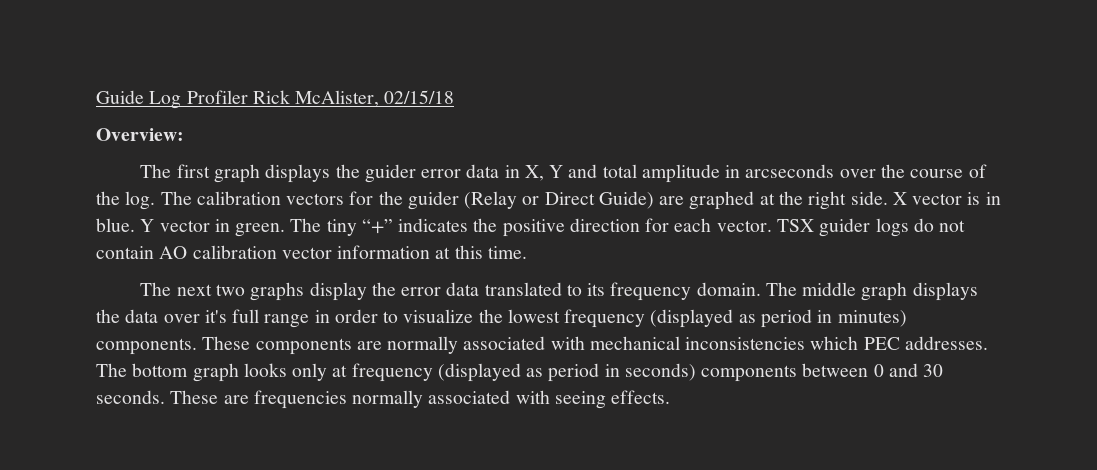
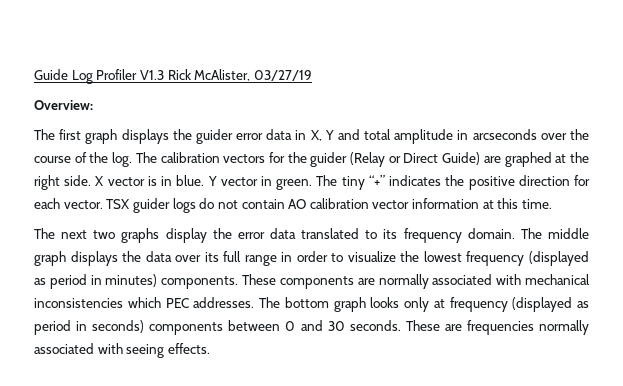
- Guide Log Profiler Rick McAlister, 02/15/18
+ Guide Log Profiler V1.3 Rick McAlister, 03/27/19
- The middle graph displays the data over it's full range in order to visualize the lowest frequency (displayed as period in minutes) components.
+ The middle graph displays the data over its full range in order to visualize the lowest frequency (displayed as period in minutes) components.

